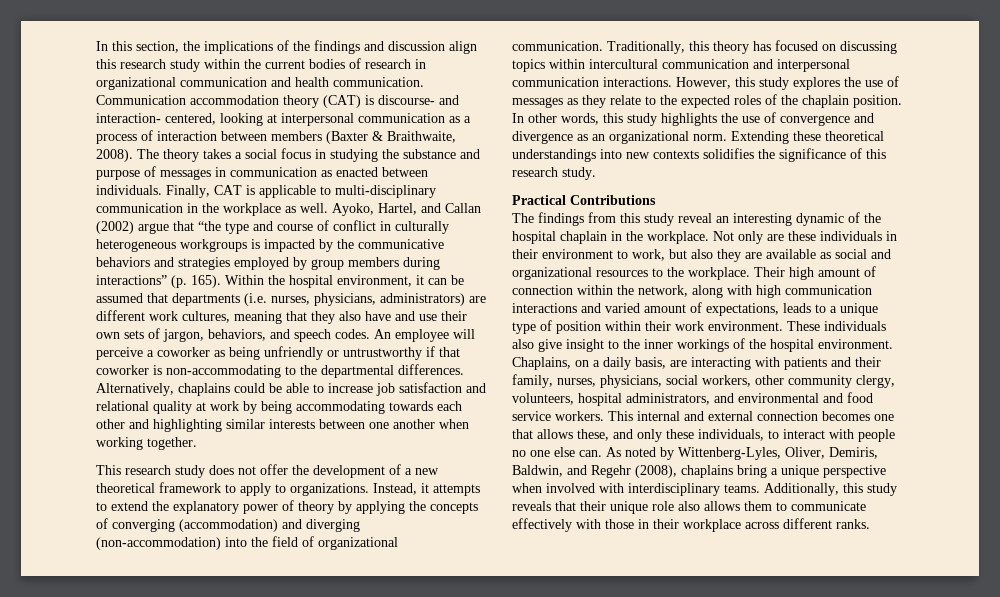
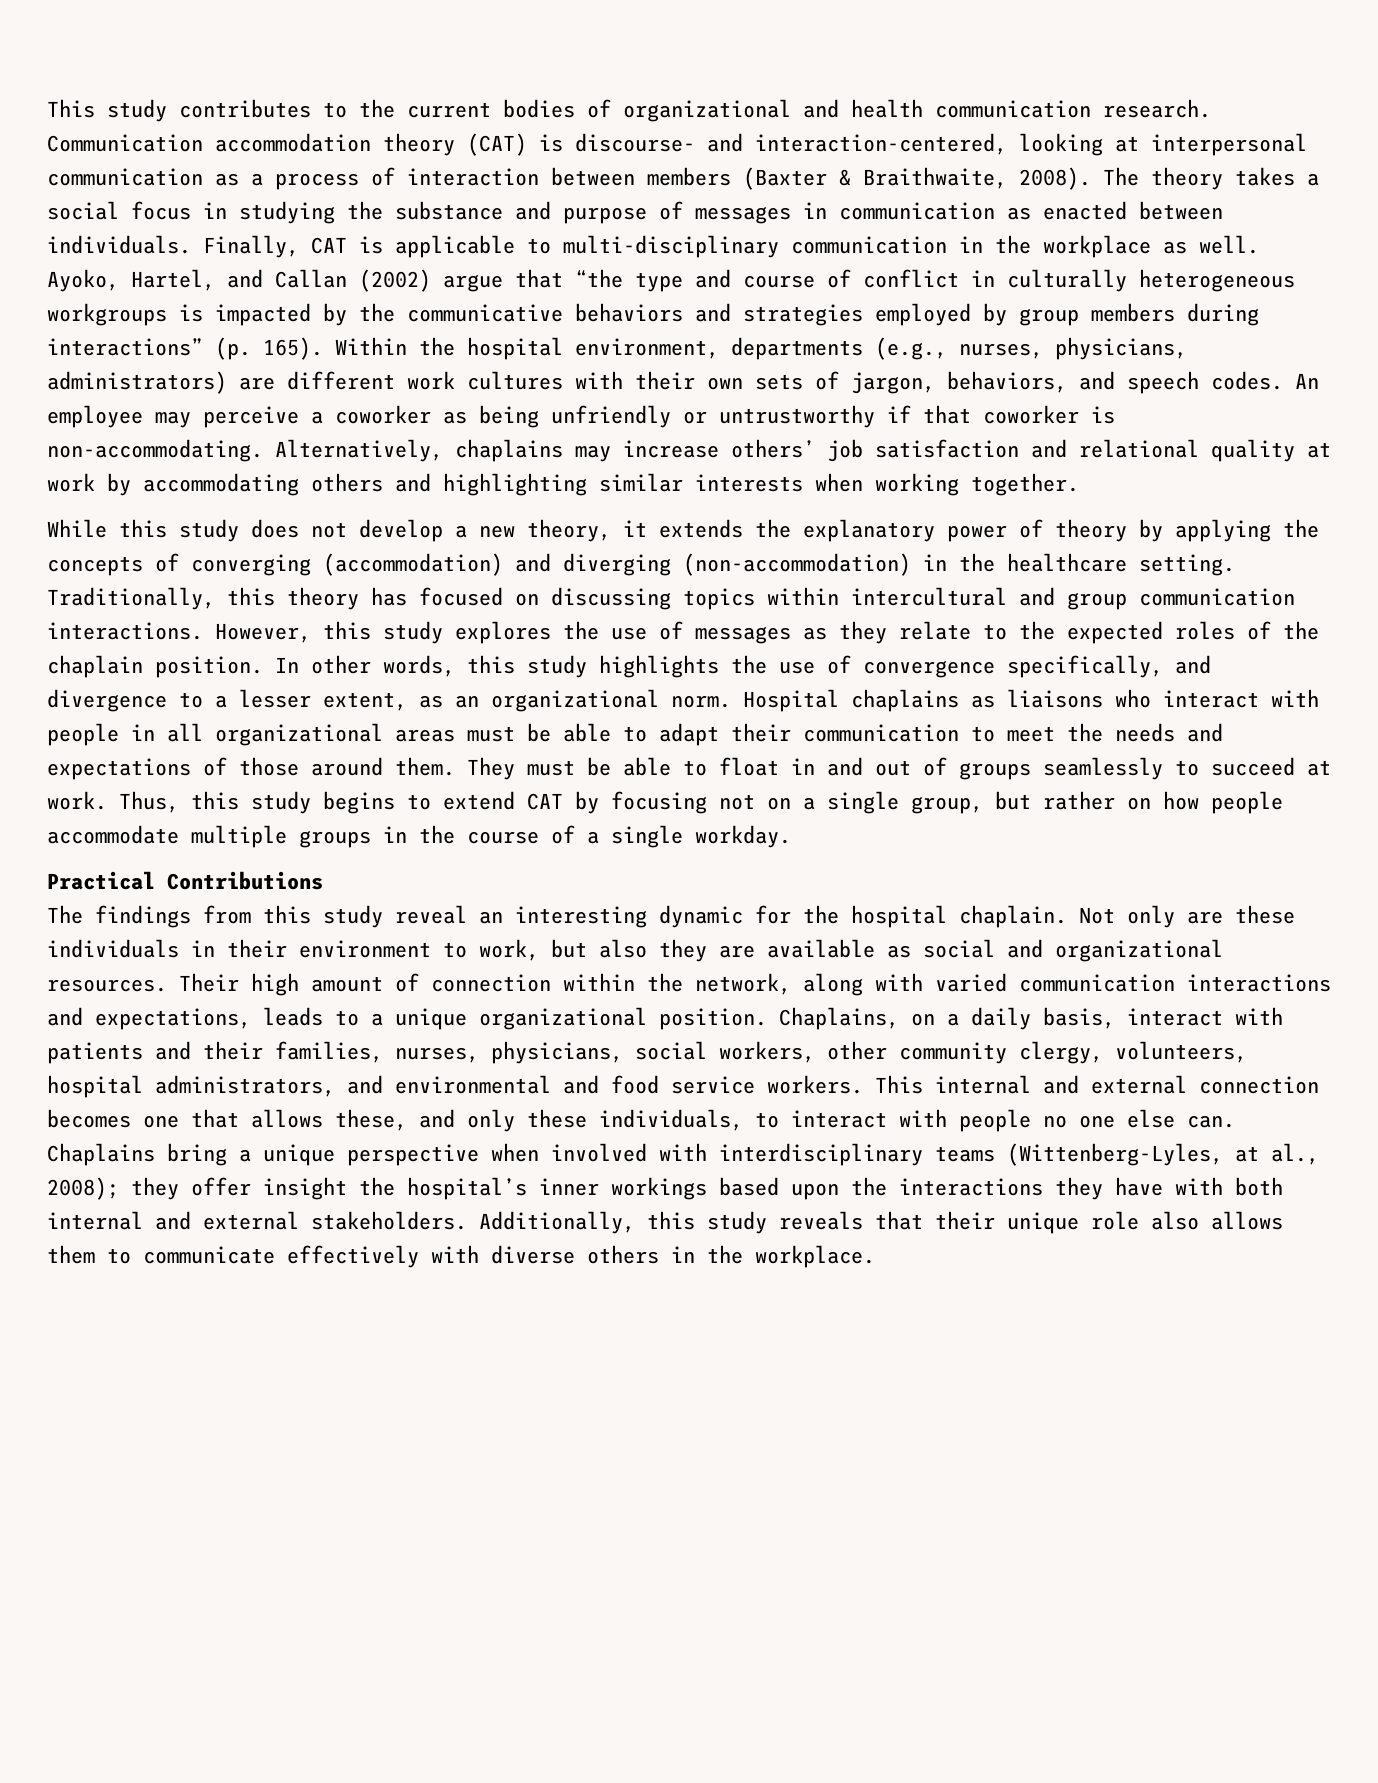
- In this section, the implications of the findings and discussion align this research study within the current bodies of research in organizational communication and health communication.
+ This study contributes to the current bodies of organizational and health communication research.
- Communication accommodation theory (CAT) is discourse- and interaction- centered, looking at interpersonal communication as a process of interaction between members (Baxter & Braithwaite, 2008).
+ Communication accommodation theory (CAT) is discourse- and interaction-centered, looking at interpersonal communication as a process of interaction between members (Baxter & Braithwaite, 2008).
- Within the hospital environment, it can be assumed that departments (i.e. nurses, physicians, administrators) are different work cultures, meaning that they also have and use their own sets of jargon, behaviors, and speech codes.
+ Within the hospital environment, departments (e.g., nurses, physicians, administrators) are different work cultures with their own sets of jargon, behaviors, and speech codes.
- An employee will perceive a coworker as being unfriendly or untrustworthy if that coworker is non-accommodating to the departmental differences. Alternatively, chaplains could be able to increase job satisfaction and relational quality at work by being accommodating towards each other and highlighting similar interests between one another when working together.
+ An employee may perceive a coworker as being unfriendly or untrustworthy if that coworker is non-accommodating. Alternatively, chaplains may increase others’ job satisfaction and relational quality at work by accommodating others and highlighting similar interests when working together.
- This research study does not offer the development of a new theoretical framework to apply to organizations. Instead, it attempts to extend the explanatory power of theory by applying the concepts of converging (accommodation) and diverging (non-accommodation) into the field of organizational communication.
+ While this study does not develop a new theory, it extends the explanatory power of theory by applying the concepts of converging (accommodation) and diverging (non-accommodation) in the healthcare setting.
- Traditionally, this theory has focused on discussing topics within intercultural communication and interpersonal communication interactions.
+ Traditionally, this theory has focused on discussing topics within intercultural and group communication interactions.
- In other words, this study highlights the use of convergence and divergence as an organizational norm. Extending these theoretical understandings into new contexts solidifies the significance of this research study.
+ In other words, this study highlights the use of convergence specifically, and divergence to a lesser extent, as an organizational norm. Hospital chaplains as liaisons who interact with people in all organizational areas must be able to adapt their communication to meet the needs and expectations of those around them. They must be able to float in and out of groups seamlessly to succeed at work. Thus, this study begins to extend CAT by focusing not on a single group, but rather on how people accommodate multiple groups in the course of a single workday.
- The findings from this study reveal an interesting dynamic of the hospital chaplain in the workplace.
+ The findings from this study reveal an interesting dynamic for the hospital chaplain.
- Not only are these individuals in their environment to work, but also they are available as social and organizational resources to the workplace.
+ Not only are these individuals in their environment to work, but also they are available as social and organizational resources.
- Their high amount of connection within the network, along with high communication interactions and varied amount of expectations, leads to a unique type of position within their work environment. These individuals also give insight to the inner workings of the hospital environment.
+ Their high amount of connection within the network, along with varied communication interactions and expectations, leads to a unique organizational position.
- Chaplains, on a daily basis, are interacting with patients and their family, nurses, physicians, social workers, other community clergy, volunteers, hospital administrators, and environmental and food service workers.
+ Chaplains, on a daily basis, interact with patients and their families, nurses, physicians, social workers, other community clergy, volunteers, hospital administrators, and environmental and food service workers.
- As noted by Wittenberg-Lyles, Oliver, Demiris, Baldwin, and Regehr (2008), chaplains bring a unique perspective when involved with interdisciplinary teams.
+ Chaplains bring a unique perspective when involved with interdisciplinary teams (Wittenberg-Lyles, at al., 2008); they offer insight the hospital’s inner workings based upon the interactions they have with both internal and external stakeholders.
- Additionally, this study reveals that their unique role also allows them to communicate effectively with those in their workplace across different ranks.
+ Additionally, this study reveals that their unique role also allows them to communicate effectively with diverse others in the workplace.

